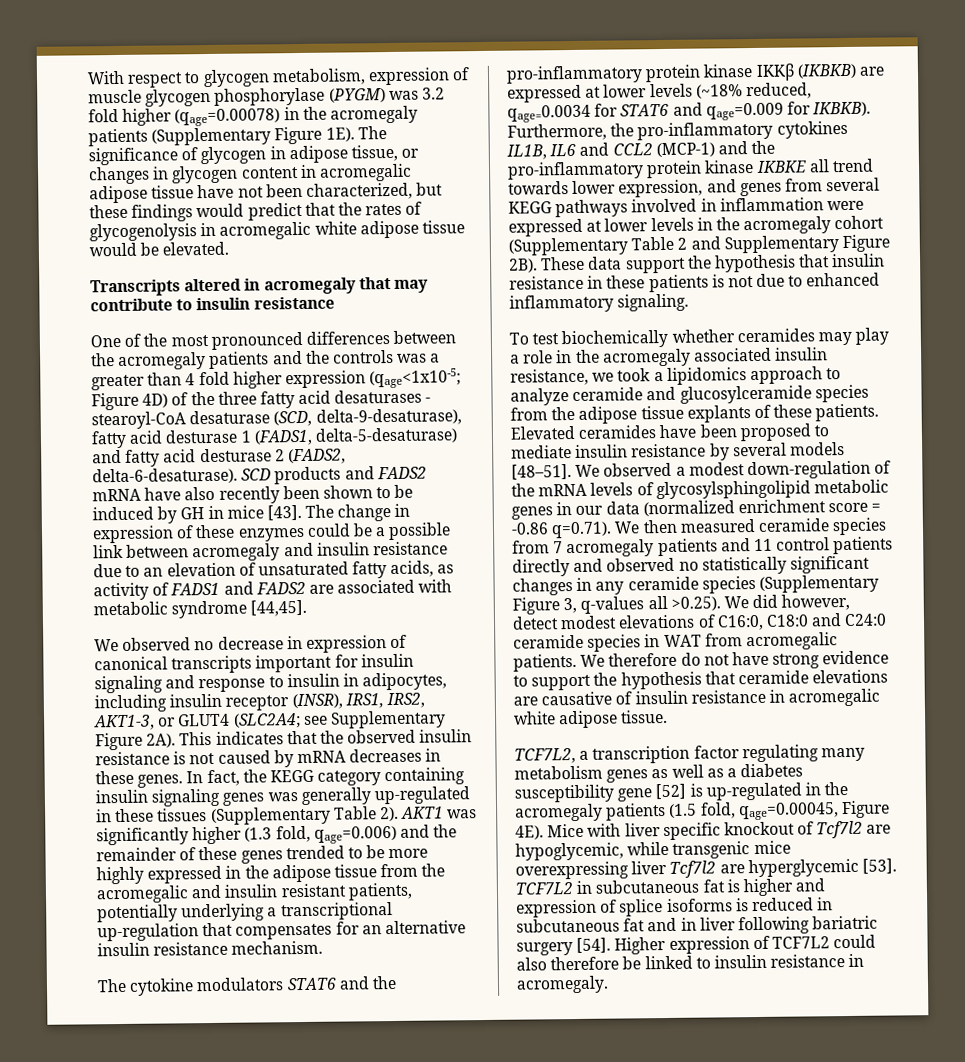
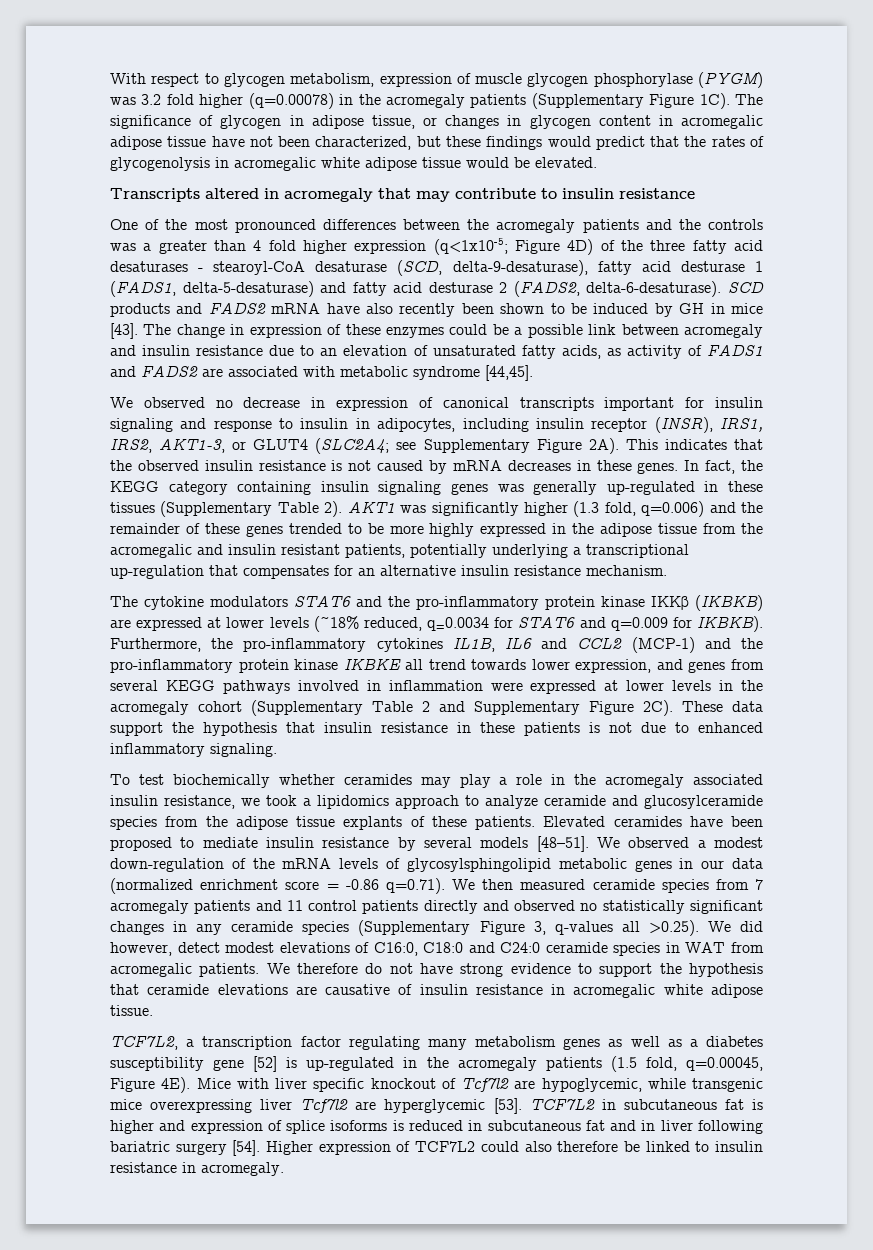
- With respect to glycogen metabolism, expression of muscle glycogen phosphorylase (PYGM) was 3.2 fold higher (qage=0.00078) in the acromegaly patients (Supplementary Figure 1E).
+ With respect to glycogen metabolism, expression of muscle glycogen phosphorylase (PYGM) was 3.2 fold higher (q=0.00078) in the acromegaly patients (Supplementary Figure 1C).
- One of the most pronounced differences between the acromegaly patients and the controls was a greater than 4 fold higher expression (qage<1x10-5; Figure 4D) of the three fatty acid desaturases - stearoyl-CoA desaturase (SCD, delta-9-desaturase), fatty acid desturase 1 (FADS1, delta-5-desaturase) and fatty acid desturase 2 (FADS2, delta-6-desaturase).
+ One of the most pronounced differences between the acromegaly patients and the controls was a greater than 4 fold higher expression (q<1x10-5; Figure 4D) of the three fatty acid desaturases - stearoyl-CoA desaturase (SCD, delta-9-desaturase), fatty acid desturase 1 (FADS1, delta-5-desaturase) and fatty acid desturase 2 (FADS2, delta-6-desaturase).
- AKT1 was significantly higher (1.3 fold, qage=0.006) and the remainder of these genes trended to be more highly expressed in the adipose tissue from the acromegalic and insulin resistant patients, potentially underlying a transcriptional up-regulation that compensates for an alternative insulin resistance mechanism.
+ AKT1 was significantly higher (1.3 fold, q=0.006) and the remainder of these genes trended to be more highly expressed in the adipose tissue from the acromegalic and insulin resistant patients, potentially underlying a transcriptional up-regulation that compensates for an alternative insulin resistance mechanism.
- The cytokine modulators STAT6 and the pro-inflammatory protein kinase IKKβ (IKBKB) are expressed at lower levels (~18% reduced, qage=0.0034 for STAT6 and qage=0.009 for IKBKB).
+ The cytokine modulators STAT6 and the pro-inflammatory protein kinase IKKβ (IKBKB) are expressed at lower levels (~18% reduced, q=0.0034 for STAT6 and q=0.009 for IKBKB).
- Furthermore, the pro-inflammatory cytokines IL1B, IL6 and CCL2 (MCP-1) and the pro-inflammatory protein kinase IKBKE all trend towards lower expression, and genes from several KEGG pathways involved in inflammation were expressed at lower levels in the acromegaly cohort (Supplementary Table 2 and Supplementary Figure 2B).
+ Furthermore, the pro-inflammatory cytokines IL1B, IL6 and CCL2 (MCP-1) and the pro-inflammatory protein kinase IKBKE all trend towards lower expression, and genes from several KEGG pathways involved in inflammation were expressed at lower levels in the acromegaly cohort (Supplementary Table 2 and Supplementary Figure 2C).
- TCF7L2, a transcription factor regulating many metabolism genes as well as a diabetes susceptibility gene [52] is up-regulated in the acromegaly patients (1.5 fold, qage=0.00045, Figure 4E).
+ TCF7L2, a transcription factor regulating many metabolism genes as well as a diabetes susceptibility gene [52] is up-regulated in the acromegaly patients (1.5 fold, q=0.00045, Figure 4E).

